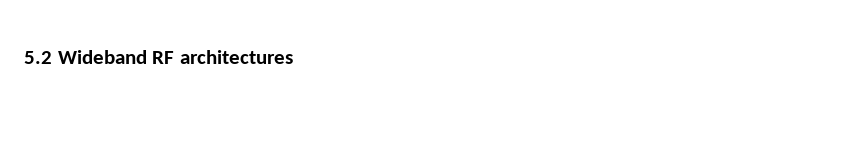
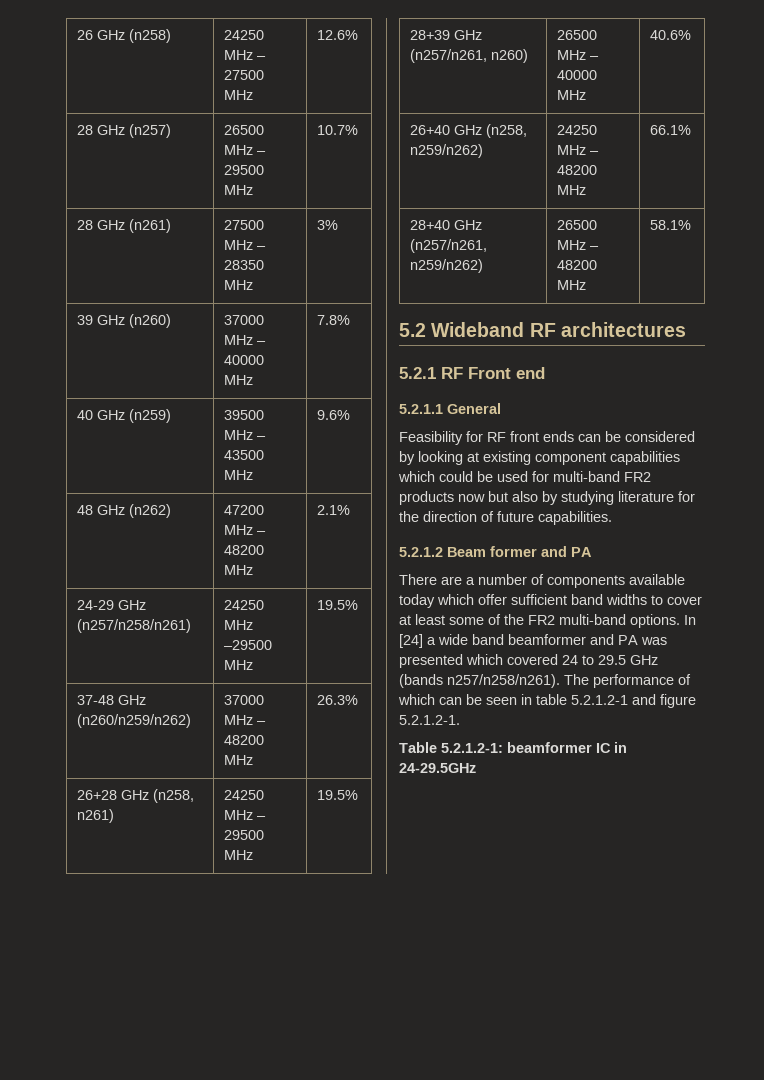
+ 26 GHz (n258) | 24250 MHz – 27500 MHz | 12.6%
+ 28 GHz (n257) | 26500 MHz – 29500 MHz | 10.7%
+ 28 GHz (n261) | 27500 MHz – 28350 MHz | 3%
+ 39 GHz (n260) | 37000 MHz – 40000 MHz | 7.8%
+ 40 GHz (n259) | 39500 MHz – 43500 MHz | 9.6%
+ 48 GHz (n262) | 47200 MHz – 48200 MHz | 2.1%
+ 24-29 GHz (n257/n258/n261) | 24250 MHz –29500 MHz | 19.5%
+ 37-48 GHz (n260/n259/n262) | 37000 MHz – 48200 MHz | 26.3%
+ 26+28 GHz (n258, n261) | 24250 MHz – 29500 MHz | 19.5%
+ 28+39 GHz (n257/n261, n260) | 26500 MHz – 40000 MHz | 40.6%
+ 26+40 GHz (n258, n259/n262) | 24250 MHz – 48200 MHz | 66.1%
+ 28+40 GHz (n257/n261, n259/n262) | 26500 MHz – 48200 MHz | 58.1%
  5.2 Wideband RF architectures
+ 5.2.1 RF Front end
+ 5.2.1.1 General
+ Feasibility for RF front ends can be considered by looking at existing component capabilities which could be used for multi-band FR2 products now but also by studying literature for the direction of future capabilities.
+ 5.2.1.2 Beam former and PA
+ There are a number of components available today which offer sufficient band widths to cover at least some of the FR2 multi-band options. In [24] a wide band beamformer and PA was presented which covered 24 to 29.5 GHz (bands n257/n258/n261). The performance of which can be seen in table 5.2.1.2-1 and figure 5.2.1.2-1.
+ Table 5.2.1.2-1: beamformer IC in 24-29.5GHz

